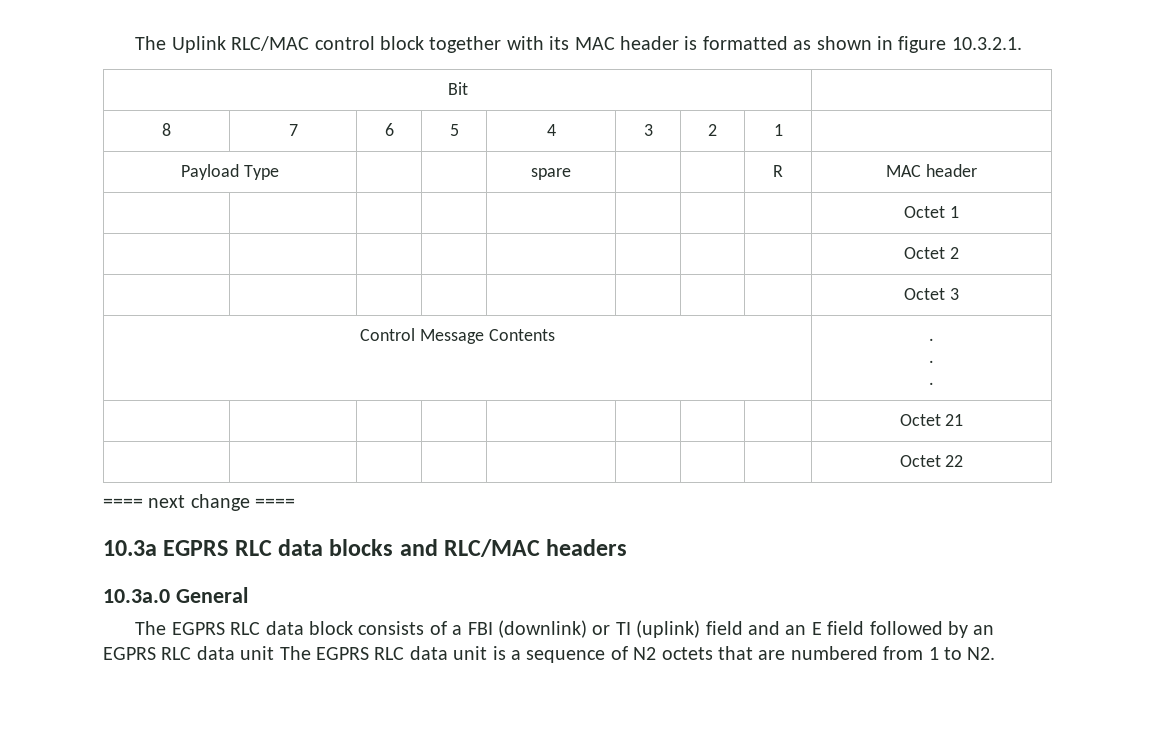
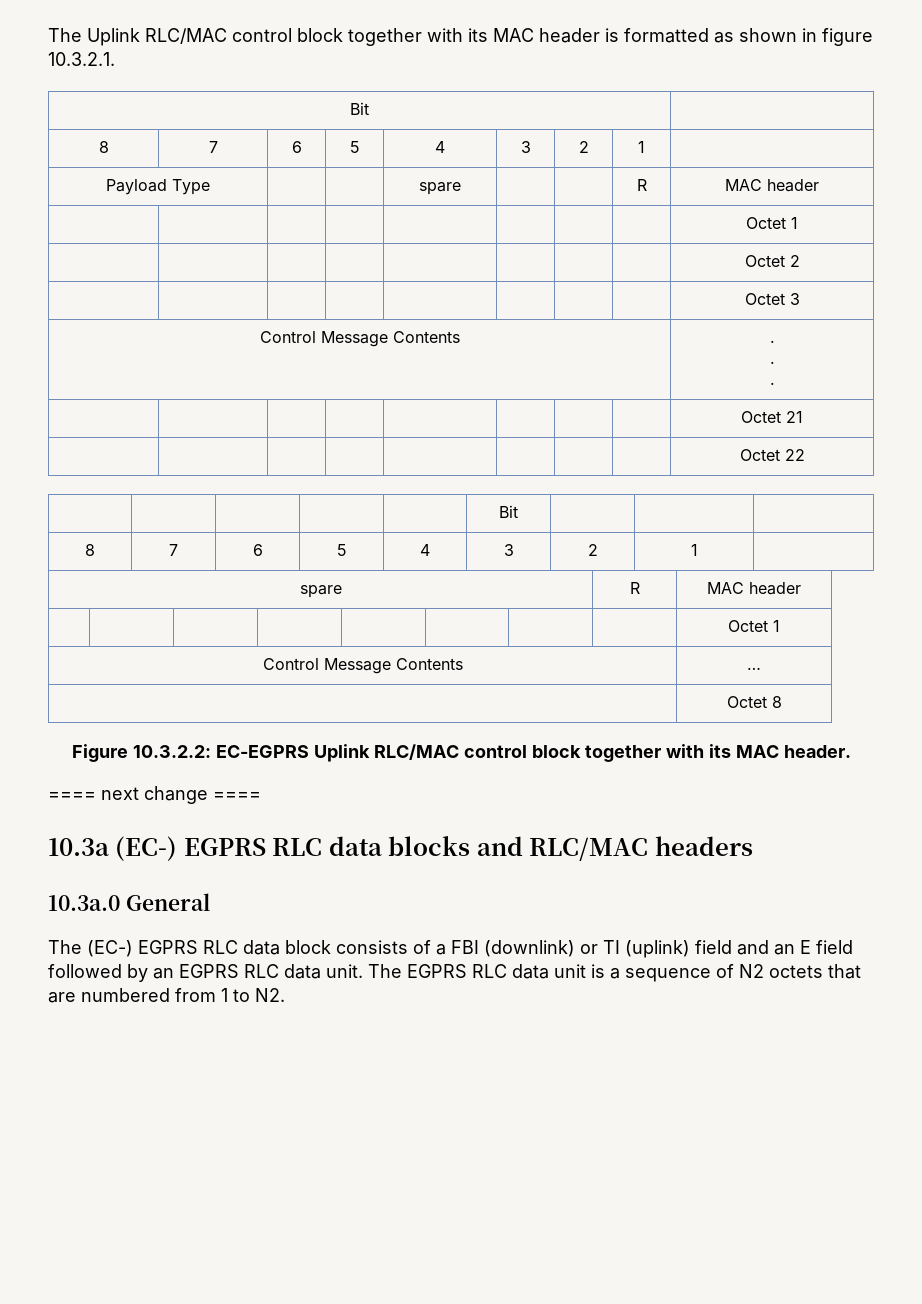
+ | | | | | Bit | | |
+ 8 | 7 | 6 | 5 | 4 | 3 | 2 | 1 |
+ spare | R | MAC header
+ | | | | | | | | Octet 1
+ Control Message Contents | …
+ | Octet 8
+ Figure 10.3.2.2: EC-EGPRS Uplink RLC/MAC control block together with its MAC header.
- 10.3a EGPRS RLC data blocks and RLC/MAC headers
+ 10.3a (EC-) EGPRS RLC data blocks and RLC/MAC headers
- The EGPRS RLC data block consists of a FBI (downlink) or TI (uplink) field and an E field followed by an EGPRS RLC data unit The EGPRS RLC data unit is a sequence of N2 octets that are numbered from 1 to N2.
+ The (EC-) EGPRS RLC data block consists of a FBI (downlink) or TI (uplink) field and an E field followed by an EGPRS RLC data unit. The EGPRS RLC data unit is a sequence of N2 octets that are numbered from 1 to N2.

